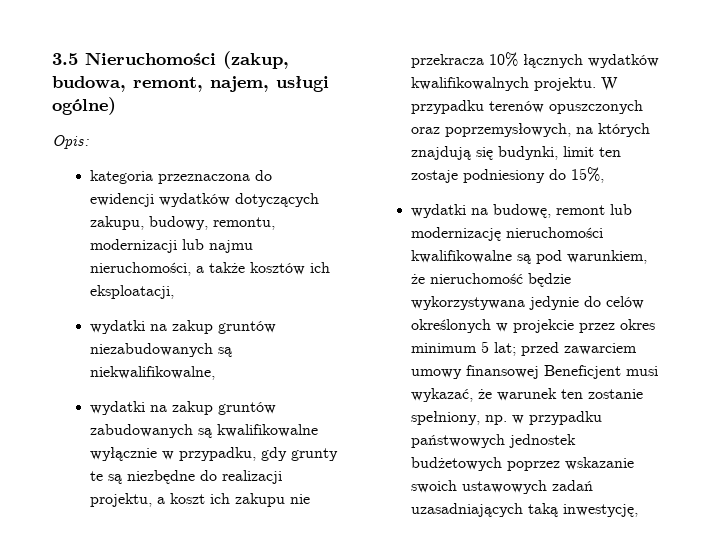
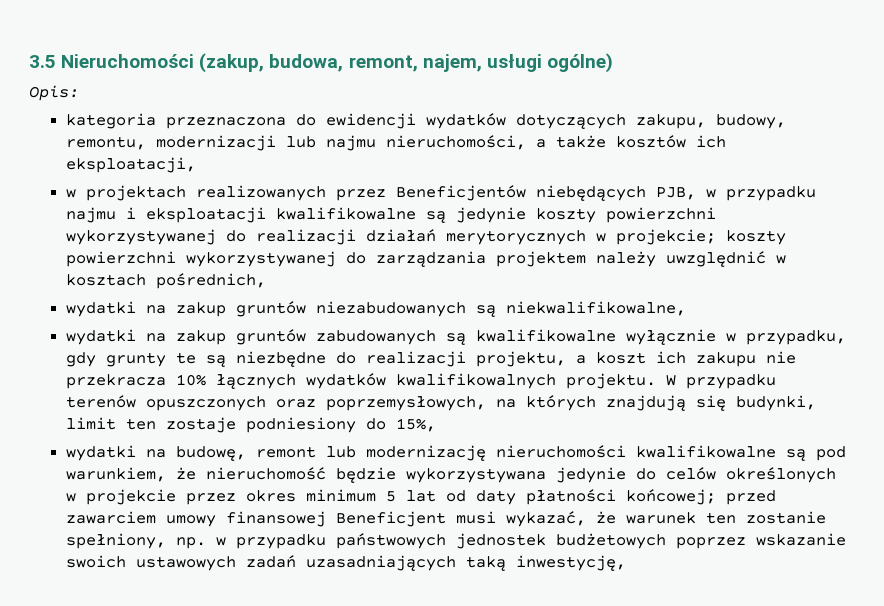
+ w projektach realizowanych przez Beneficjentów niebędących PJB, w przypadku najmu i eksploatacji kwalifikowalne są jedynie koszty powierzchni wykorzystywanej do realizacji działań merytorycznych w projekcie; koszty powierzchni wykorzystywanej do zarządzania projektem należy uwzględnić w kosztach pośrednich,
- wydatki na budowę, remont lub modernizację nieruchomości kwalifikowalne są pod warunkiem, że nieruchomość będzie wykorzystywana jedynie do celów określonych w projekcie przez okres minimum 5 lat; przed zawarciem umowy finansowej Beneficjent musi wykazać, że warunek ten zostanie spełniony, np. w przypadku państwowych jednostek budżetowych poprzez wskazanie swoich ustawowych zadań uzasadniających taką inwestycję,
+ wydatki na budowę, remont lub modernizację nieruchomości kwalifikowalne są pod warunkiem, że nieruchomość będzie wykorzystywana jedynie do celów określonych w projekcie przez okres minimum 5 lat od daty płatności końcowej; przed zawarciem umowy finansowej Beneficjent musi wykazać, że warunek ten zostanie spełniony, np. w przypadku państwowych jednostek budżetowych poprzez wskazanie swoich ustawowych zadań uzasadniających taką inwestycję,

